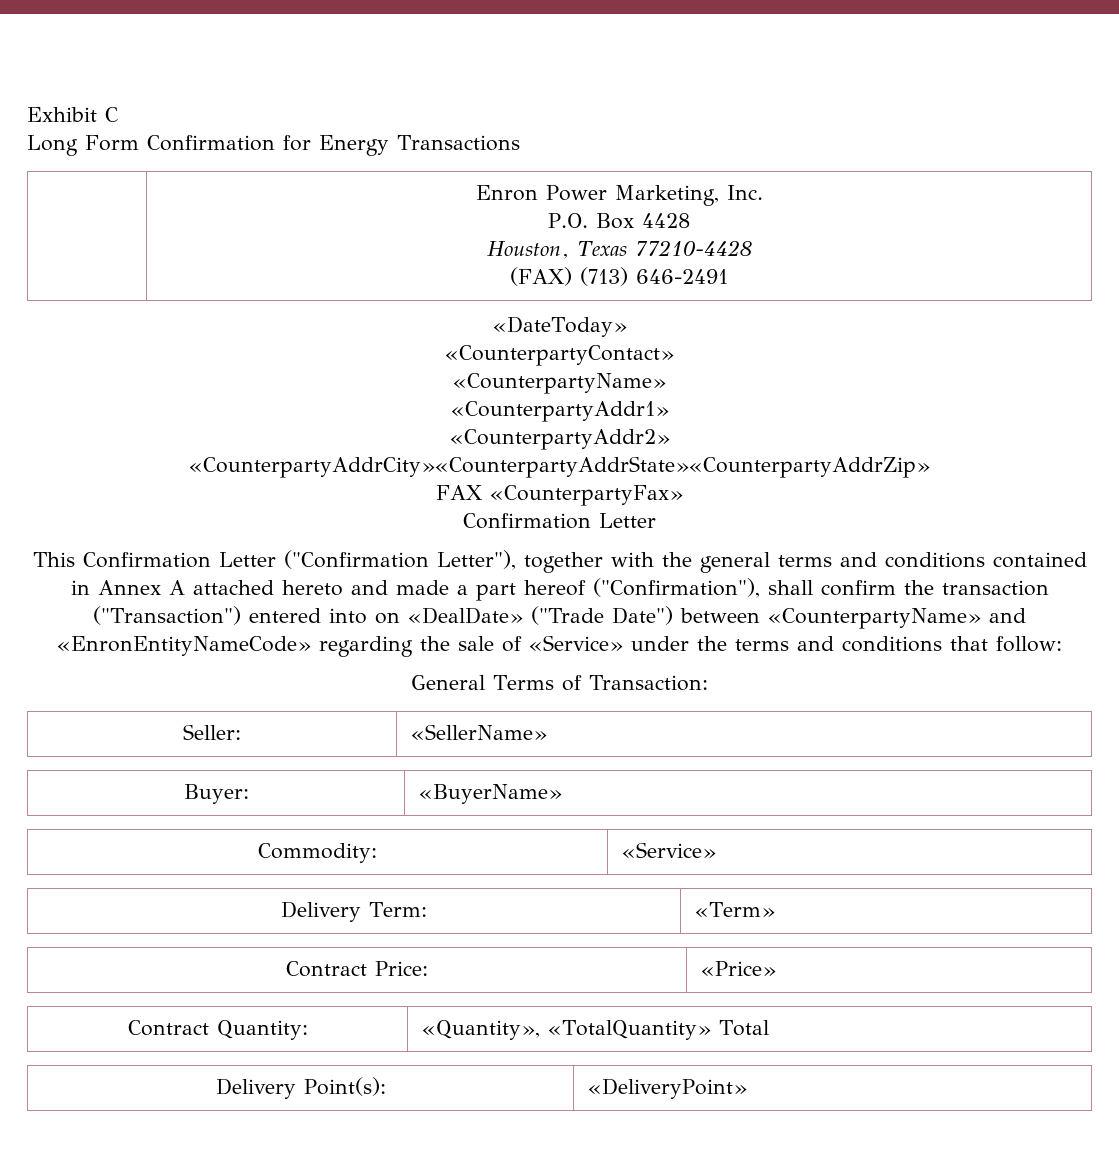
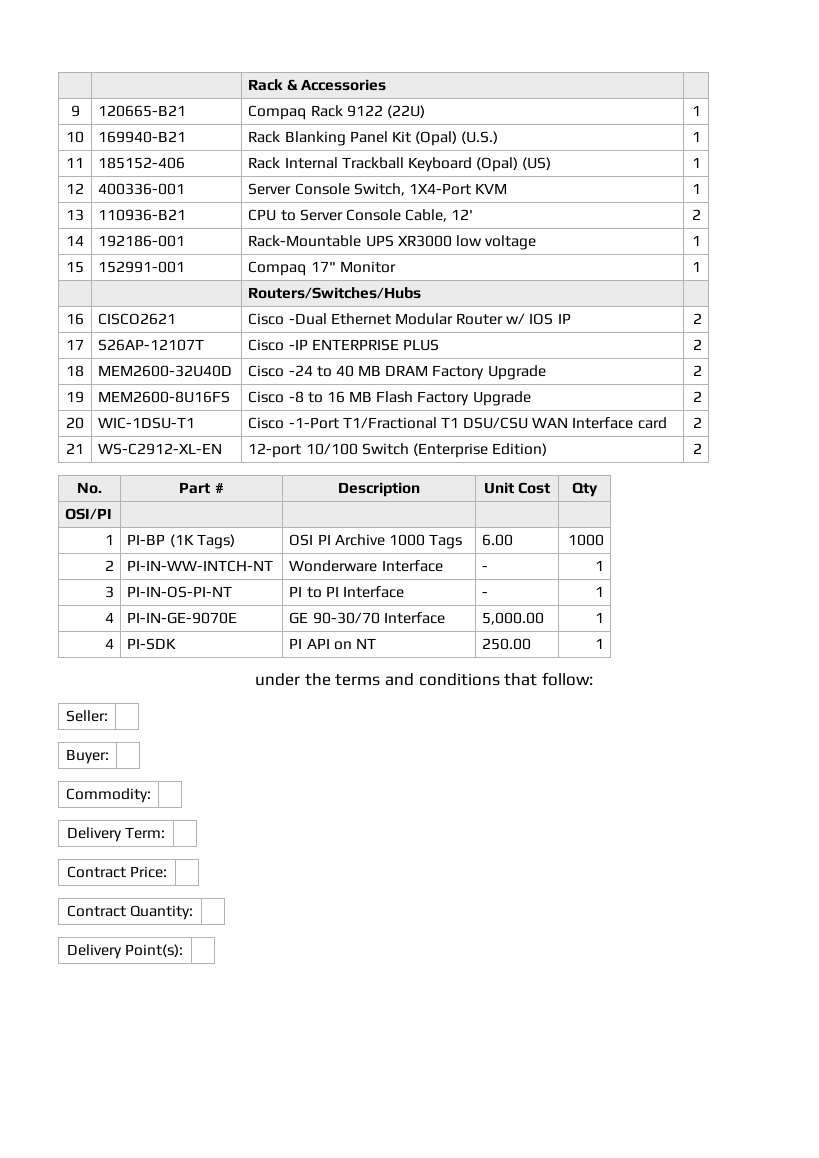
- Exhibit C
- Long Form Confirmation for Energy Transactions
- | Enron Power Marketing, Inc.
- P.O. Box 4428
- Houston, Texas 77210-4428
- (FAX) (713) 646-2491
- «DateToday»
- «CounterpartyContact»
- «CounterpartyName»
- «CounterpartyAddr1»
- «CounterpartyAddr2»
- «CounterpartyAddrCity»«CounterpartyAddrState»«CounterpartyAddrZip»
- FAX «CounterpartyFax»
- Confirmation Letter
- This Confirmation Letter ("Confirmation Letter"), together with the general terms and conditions contained in Annex A attached hereto and made a part hereof ("Confirmation"), shall confirm the transaction ("Transaction") entered into on «DealDate» ("Trade Date") between «CounterpartyName» and «EnronEntityNameCode» regarding the sale of «Service» under the terms and conditions that follow:
+ | | Rack & Accessories |
+ 9 | 120665-B21 | Compaq Rack 9122 (22U) | 1
+ 10 | 169940-B21 | Rack Blanking Panel Kit (Opal) (U.S.) | 1
+ 11 | 185152-406 | Rack Internal Trackball Keyboard (Opal) (US) | 1
+ 12 | 400336-001 | Server Console Switch, 1X4-Port KVM | 1
+ 13 | 110936-B21 | CPU to Server Console Cable, 12' | 2
+ 14 | 192186-001 | Rack-Mountable UPS XR3000 low voltage | 1
+ 15 | 152991-001 | Compaq 17" Monitor | 1
+ | | Routers/Switches/Hubs |
+ 16 | CISCO2621 | Cisco -Dual Ethernet Modular Router w/ IOS IP | 2
+ 17 | S26AP-12107T | Cisco -IP ENTERPRISE PLUS | 2
+ 18 | MEM2600-32U40D | Cisco -24 to 40 MB DRAM Factory Upgrade | 2
+ 19 | MEM2600-8U16FS | Cisco -8 to 16 MB Flash Factory Upgrade | 2
+ 20 | WIC-1DSU-T1 | Cisco -1-Port T1/Fractional T1 DSU/CSU WAN Interface card | 2
+ 21 | WS-C2912-XL-EN | 12-port 10/100 Switch (Enterprise Edition) | 2
+ No. | Part # | Description | Unit Cost | Qty
+ OSI/PI | | | |
+ 1 | PI-BP (1K Tags) | OSI PI Archive 1000 Tags | 6.00 | 1000
+ 2 | PI-IN-WW-INTCH-NT | Wonderware Interface | - | 1
+ 3 | PI-IN-OS-PI-NT | PI to PI Interface | - | 1
+ 4 | PI-IN-GE-9070E | GE 90-30/70 Interface | 5,000.00 | 1
+ 4 | PI-SDK | PI API on NT | 250.00 | 1
+ under the terms and conditions that follow:
- General Terms of Transaction:
- Seller: | «SellerName»
+ Seller: |
- Buyer: | «BuyerName»
+ Buyer: |
- Commodity: | «Service»
+ Commodity: |
- Delivery Term: | «Term»
+ Delivery Term: |
- Contract Price: | «Price»
+ Contract Price: |
- Contract Quantity: | «Quantity», «TotalQuantity» Total
+ Contract Quantity: |
- Delivery Point(s): | «DeliveryPoint»
+ Delivery Point(s): |

